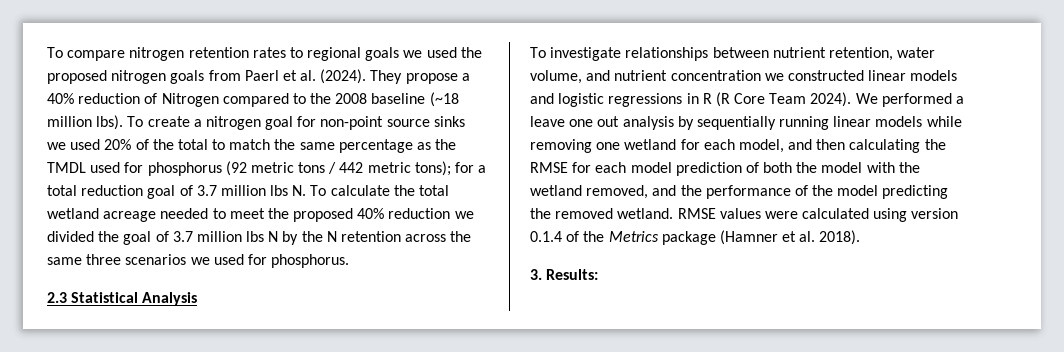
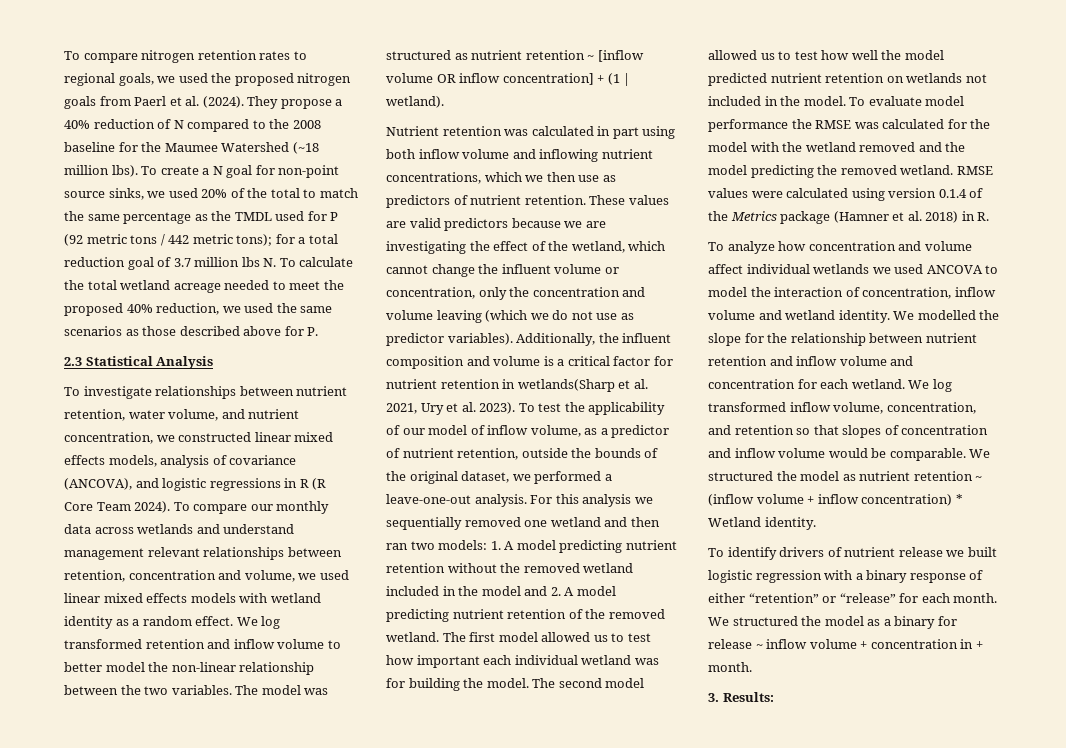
- To compare nitrogen retention rates to regional goals we used the proposed nitrogen goals from Paerl et al. (2024).
+ To compare nitrogen retention rates to regional goals, we used the proposed nitrogen goals from Paerl et al. (2024).
- They propose a 40% reduction of Nitrogen compared to the 2008 baseline (~18 million lbs).
+ They propose a 40% reduction of N compared to the 2008 baseline for the Maumee Watershed (~18 million lbs).
- To create a nitrogen goal for non-point source sinks we used 20% of the total to match the same percentage as the TMDL used for phosphorus (92 metric tons / 442 metric tons); for a total reduction goal of 3.7 million lbs N. To calculate the total wetland acreage needed to meet the proposed 40% reduction we divided the goal of 3.7 million lbs N by the N retention across the same three scenarios we used for phosphorus.
+ To create a N goal for non-point source sinks, we used 20% of the total to match the same percentage as the TMDL used for P (92 metric tons / 442 metric tons); for a total reduction goal of 3.7 million lbs N. To calculate the total wetland acreage needed to meet the proposed 40% reduction, we used the same scenarios as those described above for P.
- To investigate relationships between nutrient retention, water volume, and nutrient concentration we constructed linear models and logistic regressions in R (R Core Team 2024).
+ To investigate relationships between nutrient retention, water volume, and nutrient concentration, we constructed linear mixed effects models, analysis of covariance (ANCOVA), and logistic regressions in R (R Core Team 2024).
- We performed a leave one out analysis by sequentially running linear models while removing one wetland for each model, and then calculating the RMSE for each model prediction of both the model with the wetland removed, and the performance of the model predicting the removed wetland.
+ To compare our monthly data across wetlands and understand management relevant relationships between retention, concentration and volume, we used linear mixed effects models with wetland identity as a random effect. We log transformed retention and inflow volume to better model the non-linear relationship between the two variables. The model was structured as nutrient retention ~ [inflow volume OR inflow concentration] + (1 | wetland).
+ Nutrient retention was calculated in part using both inflow volume and inflowing nutrient concentrations, which we then use as predictors of nutrient retention. These values are valid predictors because we are investigating the effect of the wetland, which cannot change the influent volume or concentration, only the concentration and volume leaving (which we do not use as predictor variables). Additionally, the influent composition and volume is a critical factor for nutrient retention in wetlands(Sharp et al. 2021, Ury et al. 2023). To test the applicability of our model of inflow volume, as a predictor of nutrient retention, outside the bounds of the original dataset, we performed a leave-one-out analysis. For this analysis we sequentially removed one wetland and then ran two models: 1. A model predicting nutrient retention without the removed wetland included in the model and 2. A model predicting nutrient retention of the removed wetland. The first model allowed us to test how important each individual wetland was for building the model. The second model allowed us to test how well the model predicted nutrient retention on wetlands not included in the model. To evaluate model performance the RMSE was calculated for the model with the wetland removed and the model predicting the removed wetland.
- RMSE values were calculated using version 0.1.4 of the Metrics package (Hamner et al. 2018).
+ RMSE values were calculated using version 0.1.4 of the Metrics package (Hamner et al. 2018) in R.
+ To analyze how concentration and volume affect individual wetlands we used ANCOVA to model the interaction of concentration, inflow volume and wetland identity. We modelled the slope for the relationship between nutrient retention and inflow volume and concentration for each wetland. We log transformed inflow volume, concentration, and retention so that slopes of concentration and inflow volume would be comparable. We structured the model as nutrient retention ~ (inflow volume + inflow concentration) * Wetland identity.
+ To identify drivers of nutrient release we built logistic regression with a binary response of either “retention” or “release” for each month. We structured the model as a binary for release ~ inflow volume + concentration in + month.

